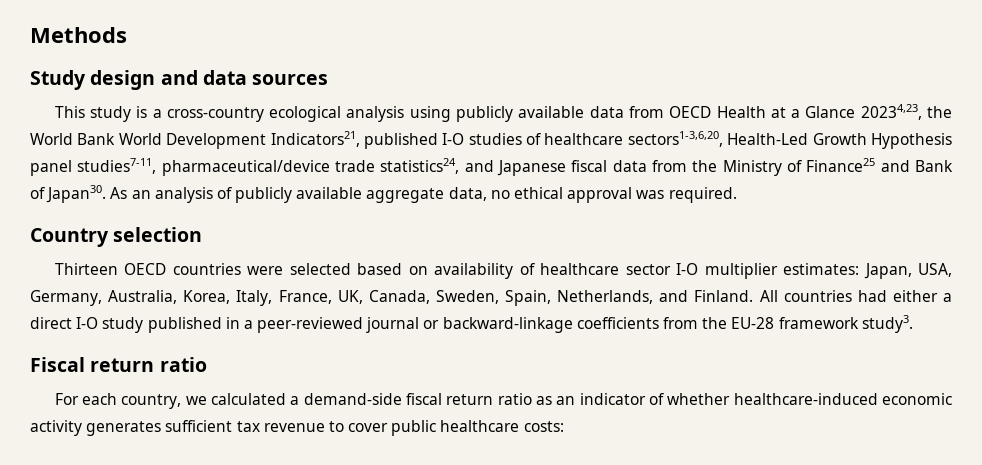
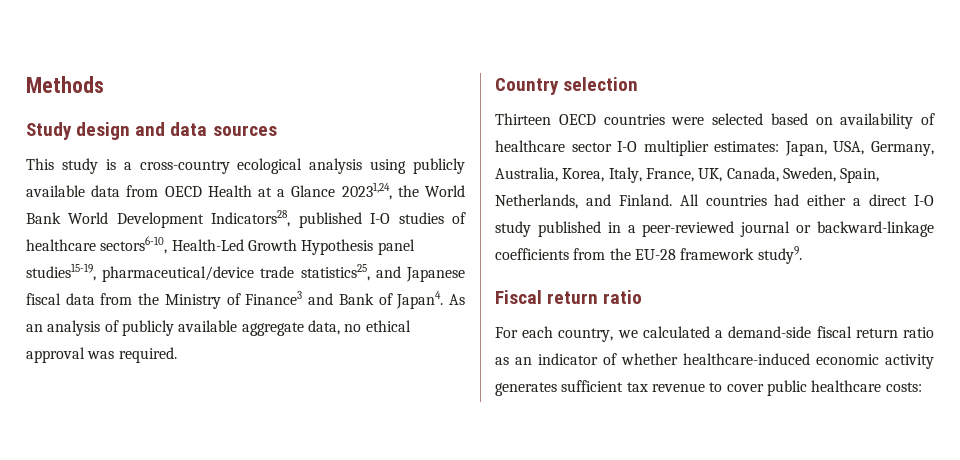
- This study is a cross-country ecological analysis using publicly available data from OECD Health at a Glance 20234,23, the World Bank World Development Indicators21, published I-O studies of healthcare sectors1-3,6,20, Health-Led Growth Hypothesis panel studies7-11, pharmaceutical/device trade statistics24, and Japanese fiscal data from the Ministry of Finance25 and Bank of Japan30.
+ This study is a cross-country ecological analysis using publicly available data from OECD Health at a Glance 20231,24, the World Bank World Development Indicators28, published I-O studies of healthcare sectors6-10, Health-Led Growth Hypothesis panel studies15-19, pharmaceutical/device trade statistics25, and Japanese fiscal data from the Ministry of Finance3 and Bank of Japan4.
- All countries had either a direct I-O study published in a peer-reviewed journal or backward-linkage coefficients from the EU-28 framework study3.
+ All countries had either a direct I-O study published in a peer-reviewed journal or backward-linkage coefficients from the EU-28 framework study9.

